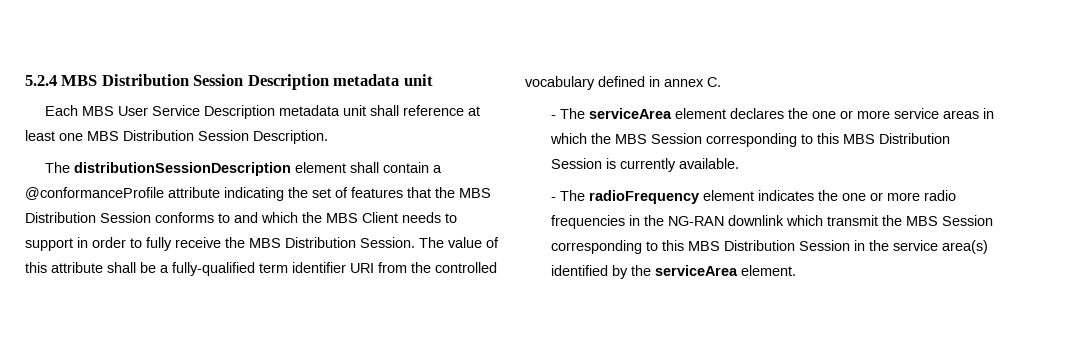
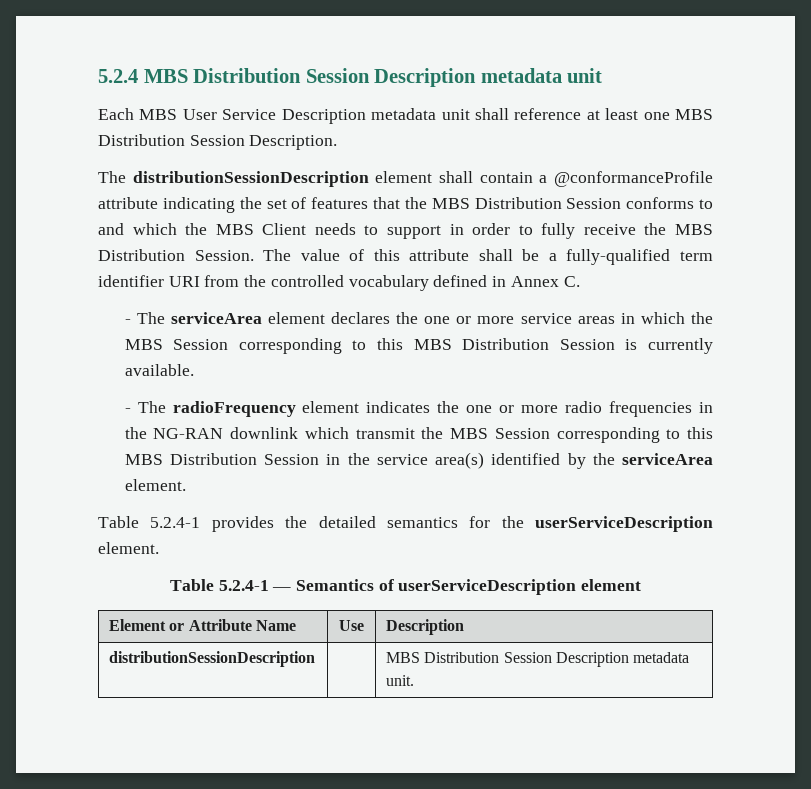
- The value of this attribute shall be a fully-qualified term identifier URI from the controlled vocabulary defined in annex C.
+ The value of this attribute shall be a fully-qualified term identifier URI from the controlled vocabulary defined in Annex C.
+ Table 5.2.4-1 provides the detailed semantics for the userServiceDescription element.
+ Table 5.2.4-1 — Semantics of userServiceDescription element
+ Element or Attribute Name | Use | Description
+ distributionSessionDescription | | MBS Distribution Session Description metadata unit.

